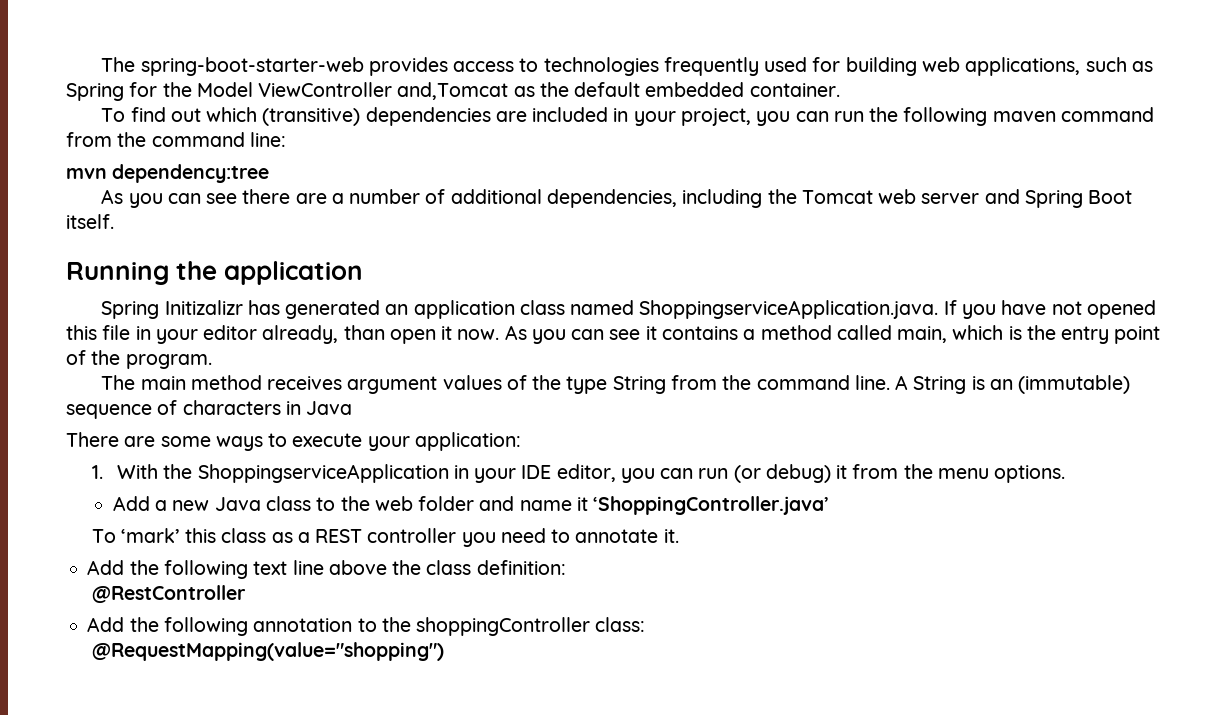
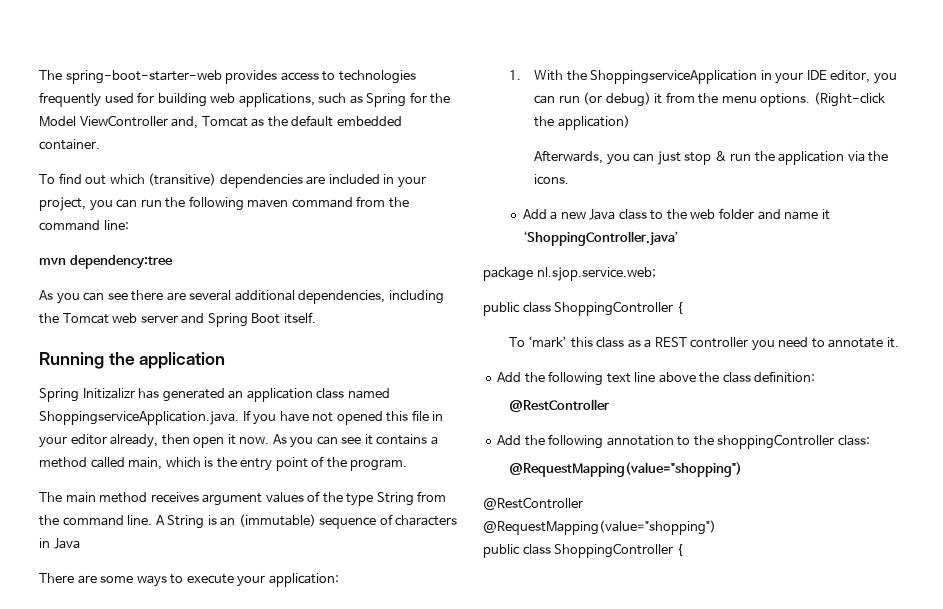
- The spring-boot-starter-web provides access to technologies frequently used for building web applications, such as Spring for the Model ViewController and,Tomcat as the default embedded container.
+ The spring-boot-starter-web provides access to technologies frequently used for building web applications, such as Spring for the Model ViewController and, Tomcat as the default embedded container.
- As you can see there are a number of additional dependencies, including the Tomcat web server and Spring Boot itself.
+ As you can see there are several additional dependencies, including the Tomcat web server and Spring Boot itself.
- Spring Initizalizr has generated an application class named ShoppingserviceApplication.java. If you have not opened this file in your editor already, than open it now.
+ Spring Initizalizr has generated an application class named ShoppingserviceApplication.java. If you have not opened this file in your editor already, then open it now.
+ (Right-click the application)
+ Afterwards, you can just stop & run the application via the icons.
+ package nl.sjop.service.web;
+ public class ShoppingController {
  Add the following annotation to the shoppingController class:
  @RequestMapping(value="shopping")
+ @RestController
+ @RequestMapping(value="shopping")
+ public class ShoppingController {

